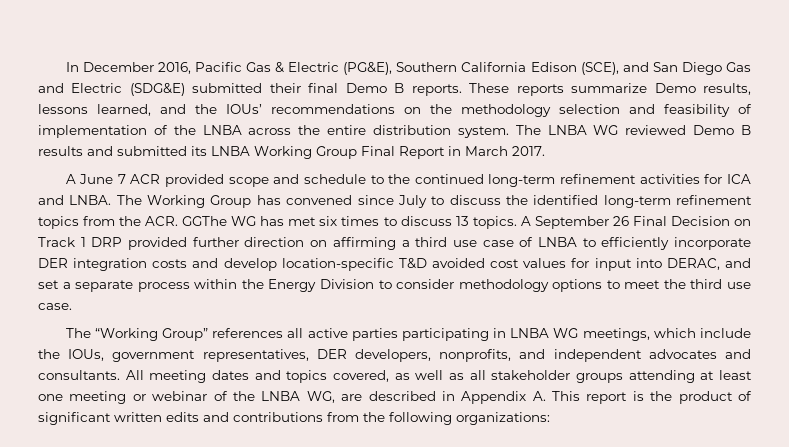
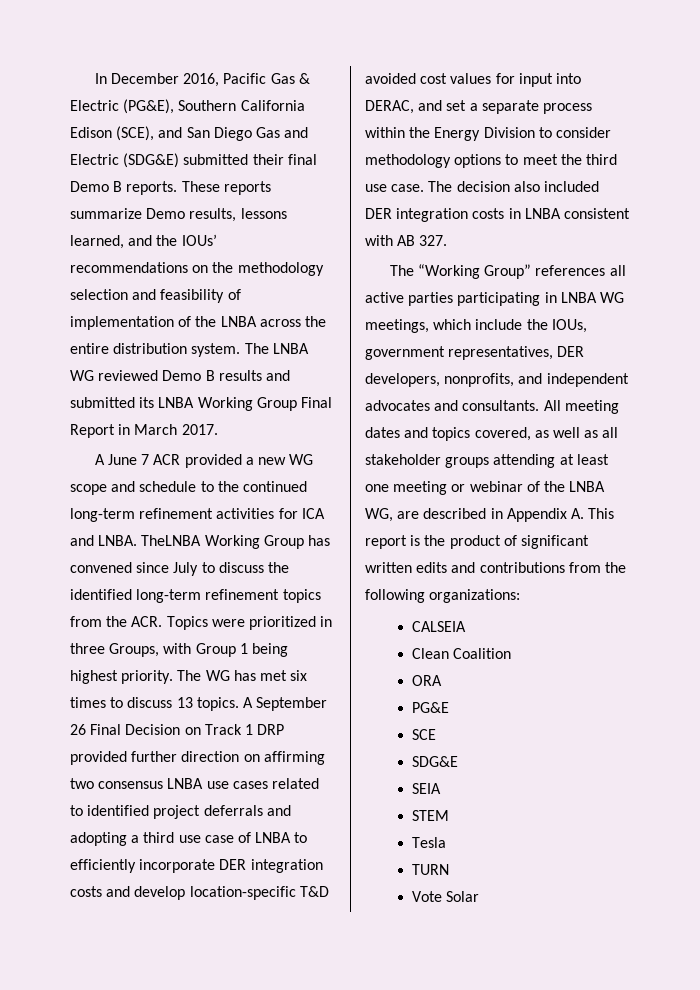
- A June 7 ACR provided scope and schedule to the continued long-term refinement activities for ICA and LNBA.
+ A June 7 ACR provided a new WG scope and schedule to the continued long-term refinement activities for ICA and LNBA.
- The Working Group has convened since July to discuss the identified long-term refinement topics from the ACR. GGThe WG has met six times to discuss 13 topics.
+ TheLNBA Working Group has convened since July to discuss the identified long-term refinement topics from the ACR. Topics were prioritized in three Groups, with Group 1 being highest priority. The WG has met six times to discuss 13 topics.
- A September 26 Final Decision on Track 1 DRP provided further direction on affirming a third use case of LNBA to efficiently incorporate DER integration costs and develop location-specific T&D avoided cost values for input into DERAC, and set a separate process within the Energy Division to consider methodology options to meet the third use case.
+ A September 26 Final Decision on Track 1 DRP provided further direction on affirming two consensus LNBA use cases related to identified project deferrals and adopting a third use case of LNBA to efficiently incorporate DER integration costs and develop location-specific T&D avoided cost values for input into DERAC, and set a separate process within the Energy Division to consider methodology options to meet the third use case. The decision also included DER integration costs in LNBA consistent with AB 327.
+ CALSEIA
+ Clean Coalition
+ ORA
+ PG&E
+ SCE
+ SDG&E
+ SEIA
+ STEM
+ Tesla
+ TURN
+ Vote Solar

